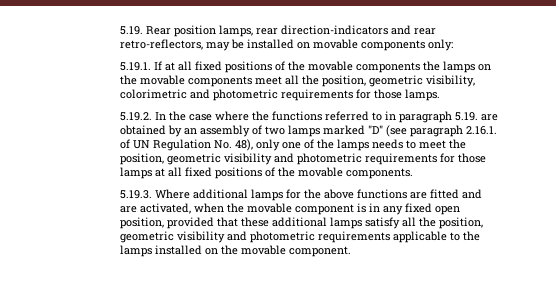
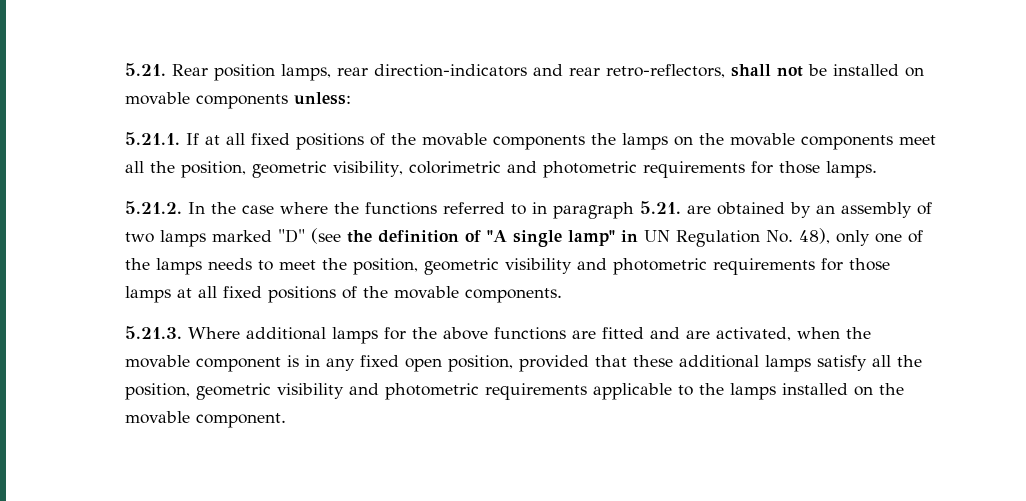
- 5.19. Rear position lamps, rear direction-indicators and rear retro-reflectors, may be installed on movable components only:
- 5.19.1. If at all fixed positions of the movable components the lamps on the movable components meet all the position, geometric visibility, colorimetric and photometric requirements for those lamps.
+ 5.21. Rear position lamps, rear direction-indicators and rear retro-reflectors, shall not be installed on movable components unless:
+ 5.21.1. If at all fixed positions of the movable components the lamps on the movable components meet all the position, geometric visibility, colorimetric and photometric requirements for those lamps.
- 5.19.2. In the case where the functions referred to in paragraph 5.19. are obtained by an assembly of two lamps marked "D" (see paragraph 2.16.1. of UN Regulation No. 48), only one of the lamps needs to meet the position, geometric visibility and photometric requirements for those lamps at all fixed positions of the movable components.
+ 5.21.2. In the case where the functions referred to in paragraph 5.21. are obtained by an assembly of two lamps marked "D" (see the definition of "A single lamp" in UN Regulation No. 48), only one of the lamps needs to meet the position, geometric visibility and photometric requirements for those lamps at all fixed positions of the movable components.
- 5.19.3. Where additional lamps for the above functions are fitted and are activated, when the movable component is in any fixed open position, provided that these additional lamps satisfy all the position, geometric visibility and photometric requirements applicable to the lamps installed on the movable component.
+ 5.21.3. Where additional lamps for the above functions are fitted and are activated, when the movable component is in any fixed open position, provided that these additional lamps satisfy all the position, geometric visibility and photometric requirements applicable to the lamps installed on the movable component.

